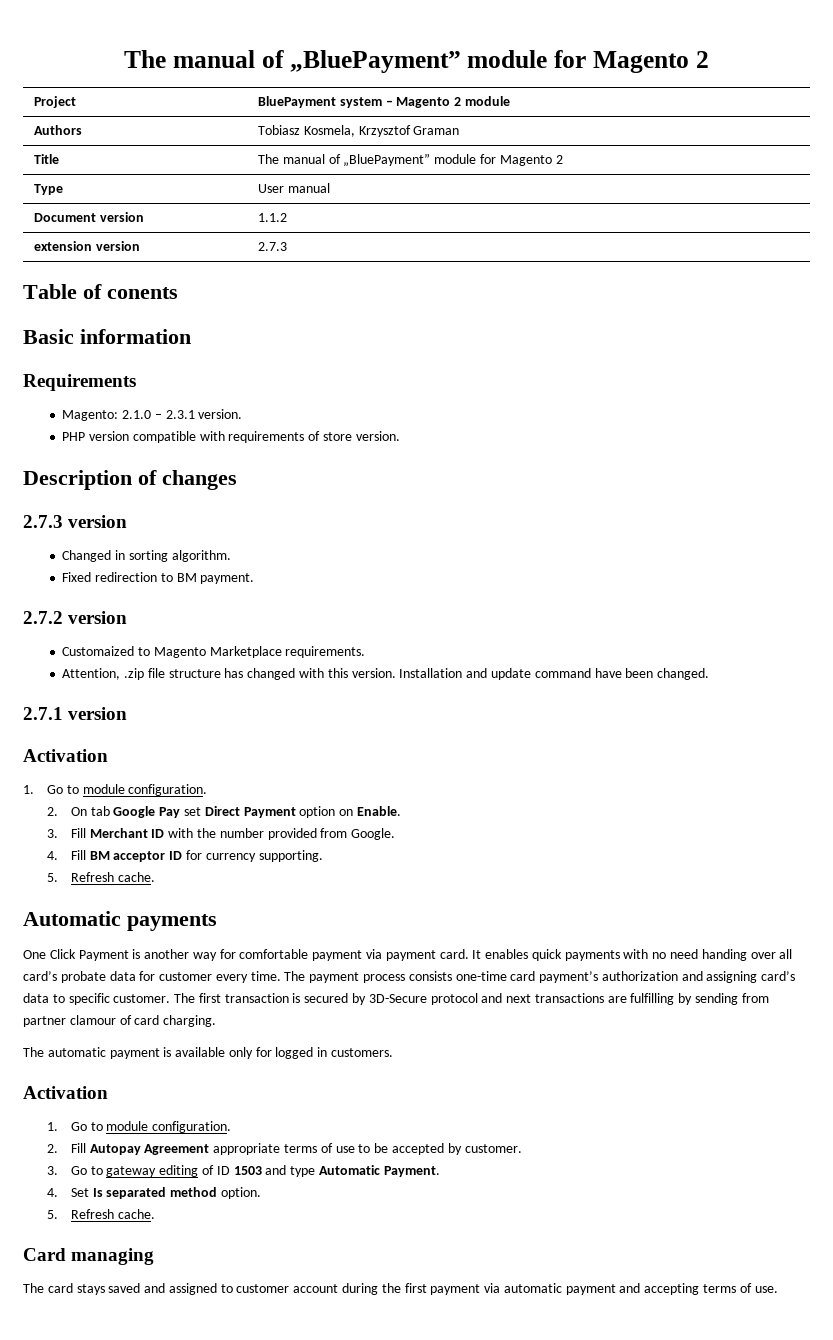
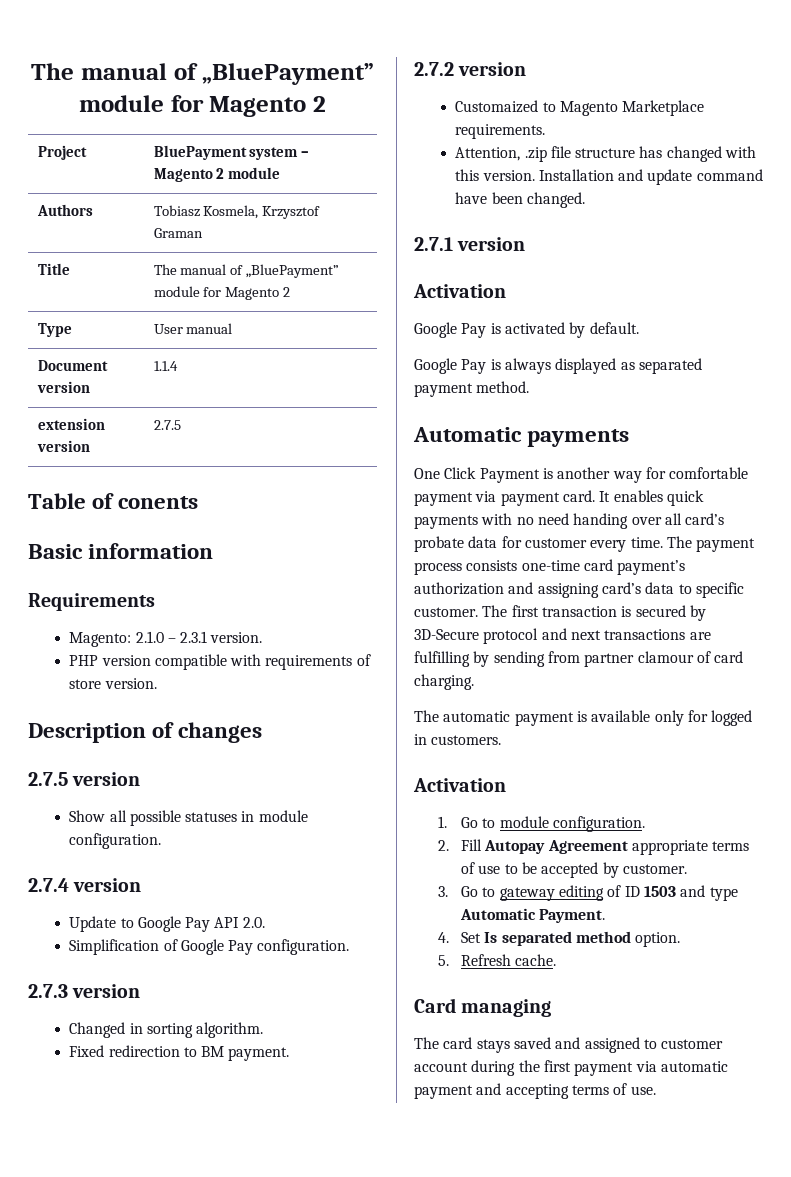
- Document version | 1.1.2
+ Document version | 1.1.4
- extension version | 2.7.3
+ extension version | 2.7.5
+ 2.7.5 version
+ Show all possible statuses in module configuration.
+ 2.7.4 version
+ Update to Google Pay API 2.0.
+ Simplification of Google Pay configuration.
  2.7.1 version
  Activation
- 1. Go to module configuration.
- 2. On tab Google Pay set Direct Payment option on Enable.
- 3. Fill Merchant ID with the number provided from Google.
- 4. Fill BM acceptor ID for currency supporting.
- 5. Refresh cache.
+ Google Pay is activated by default.
+ Google Pay is always displayed as separated payment method.

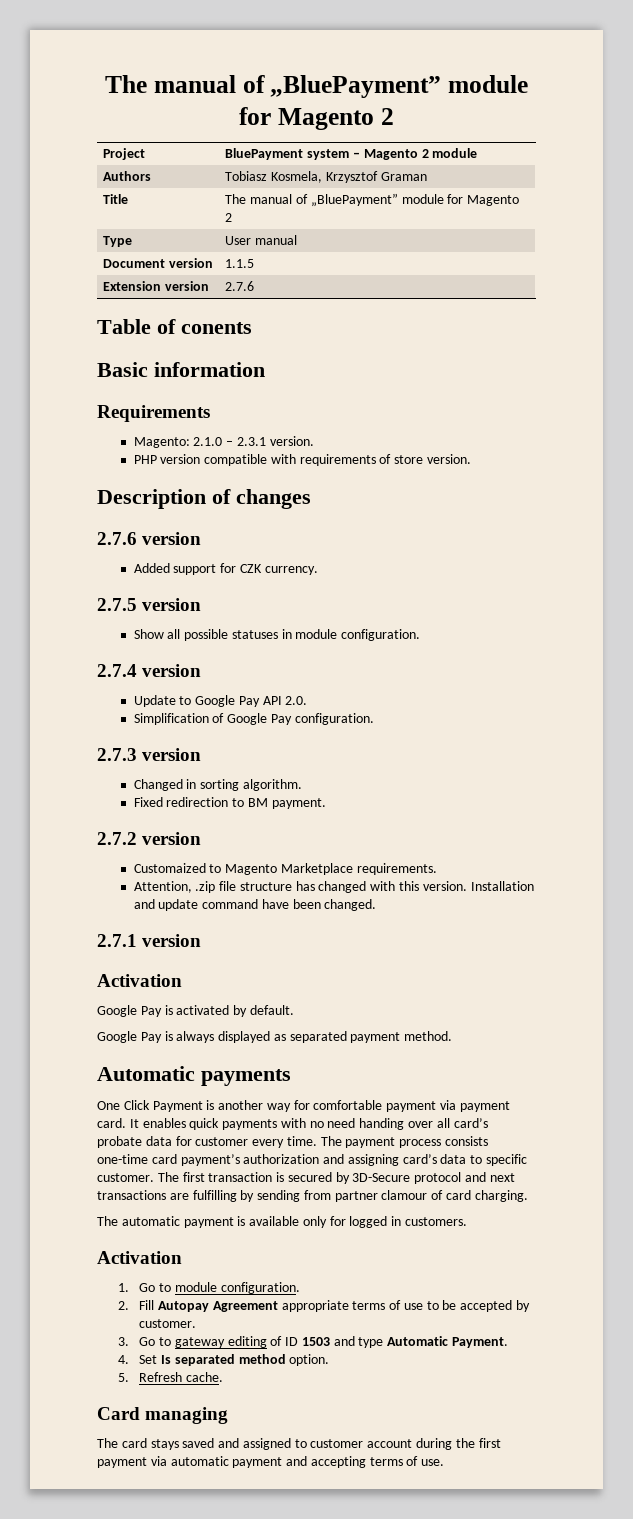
- Document version | 1.1.4
- extension version | 2.7.5
+ Document version | 1.1.5
+ Extension version | 2.7.6
+ 2.7.6 version
+ Added support for CZK currency.

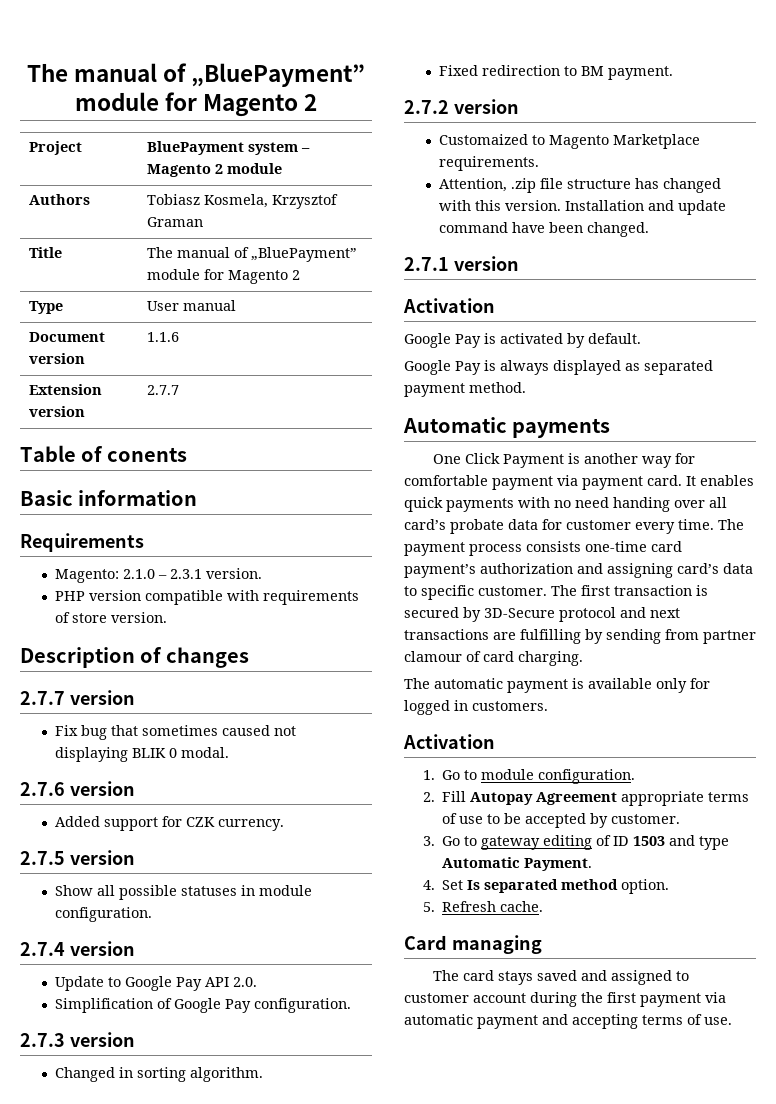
- Document version | 1.1.5
+ Document version | 1.1.6
- Extension version | 2.7.6
+ Extension version | 2.7.7
+ 2.7.7 version
+ Fix bug that sometimes caused not displaying BLIK 0 modal.

